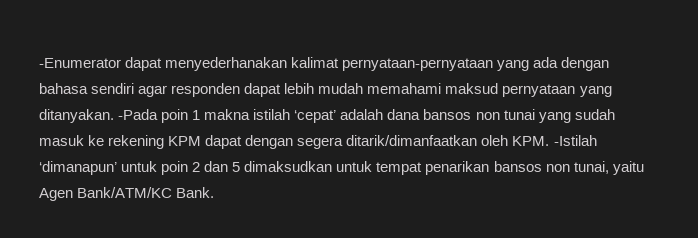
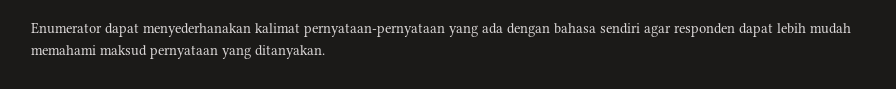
- -Enumerator dapat menyederhanakan kalimat pernyataan-pernyataan yang ada dengan bahasa sendiri agar responden dapat lebih mudah memahami maksud pernyataan yang ditanyakan. -Pada poin 1 makna istilah ‘cepat’ adalah dana bansos non tunai yang sudah masuk ke rekening KPM dapat dengan segera ditarik/dimanfaatkan oleh KPM. -Istilah ‘dimanapun’ untuk poin 2 dan 5 dimaksudkan untuk tempat penarikan bansos non tunai, yaitu Agen Bank/ATM/KC Bank.
+ Enumerator dapat menyederhanakan kalimat pernyataan-pernyataan yang ada dengan bahasa sendiri agar responden dapat lebih mudah memahami maksud pernyataan yang ditanyakan.

